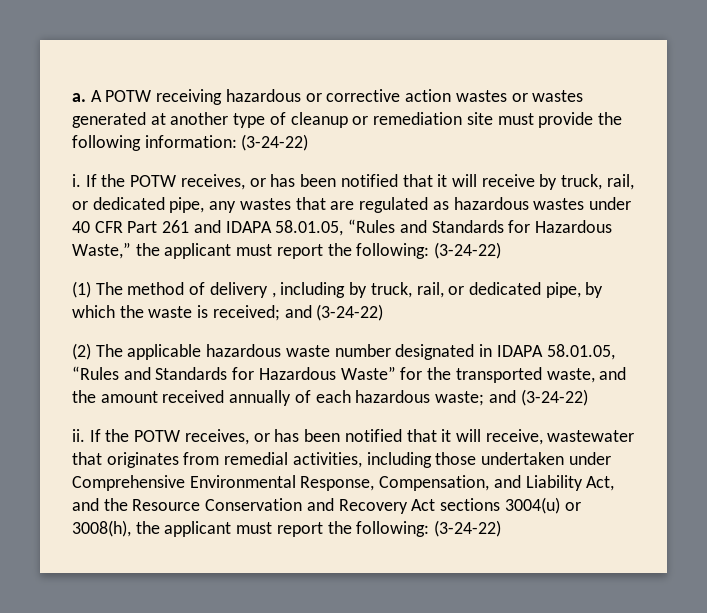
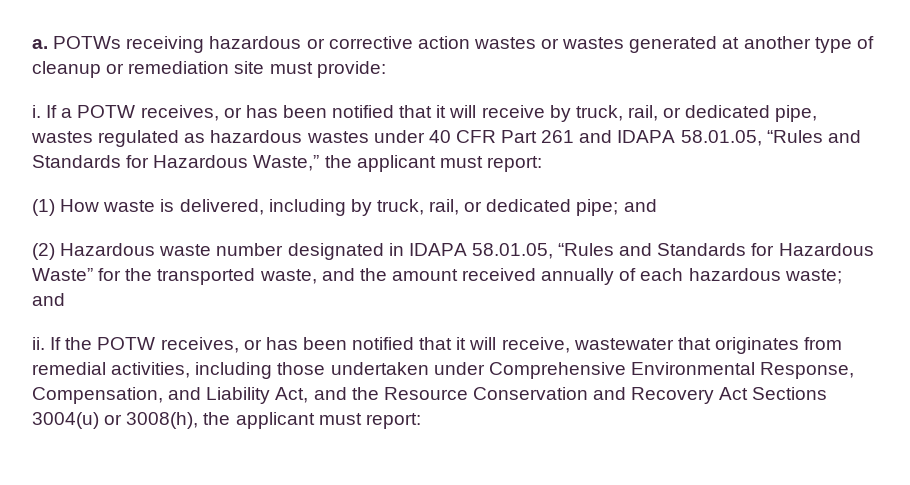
- A POTW receiving hazardous or corrective action wastes or wastes generated at another type of cleanup or remediation site must provide the following information: (3-24-22)
+ POTWs receiving hazardous or corrective action wastes or wastes generated at another type of cleanup or remediation site must provide:
- If the POTW receives, or has been notified that it will receive by truck, rail, or dedicated pipe, any wastes that are regulated as hazardous wastes under 40 CFR Part 261 and IDAPA 58.01.05, “Rules and Standards for Hazardous Waste,” the applicant must report the following: (3-24-22)
- (1) The method of delivery , including by truck, rail, or dedicated pipe, by which the waste is received; and (3-24-22)
+ If a POTW receives, or has been notified that it will receive by truck, rail, or dedicated pipe, wastes regulated as hazardous wastes under 40 CFR Part 261 and IDAPA 58.01.05, “Rules and Standards for Hazardous Waste,” the applicant must report:
+ (1) How waste is delivered, including by truck, rail, or dedicated pipe; and
- (2) The applicable hazardous waste number designated in IDAPA 58.01.05, “Rules and Standards for Hazardous Waste” for the transported waste, and the amount received annually of each hazardous waste; and (3-24-22)
+ (2) Hazardous waste number designated in IDAPA 58.01.05, “Rules and Standards for Hazardous Waste” for the transported waste, and the amount received annually of each hazardous waste; and
- If the POTW receives, or has been notified that it will receive, wastewater that originates from remedial activities, including those undertaken under Comprehensive Environmental Response, Compensation, and Liability Act, and the Resource Conservation and Recovery Act sections 3004(u) or 3008(h), the applicant must report the following: (3-24-22)
+ If the POTW receives, or has been notified that it will receive, wastewater that originates from remedial activities, including those undertaken under Comprehensive Environmental Response, Compensation, and Liability Act, and the Resource Conservation and Recovery Act Sections 3004(u) or 3008(h), the applicant must report:

